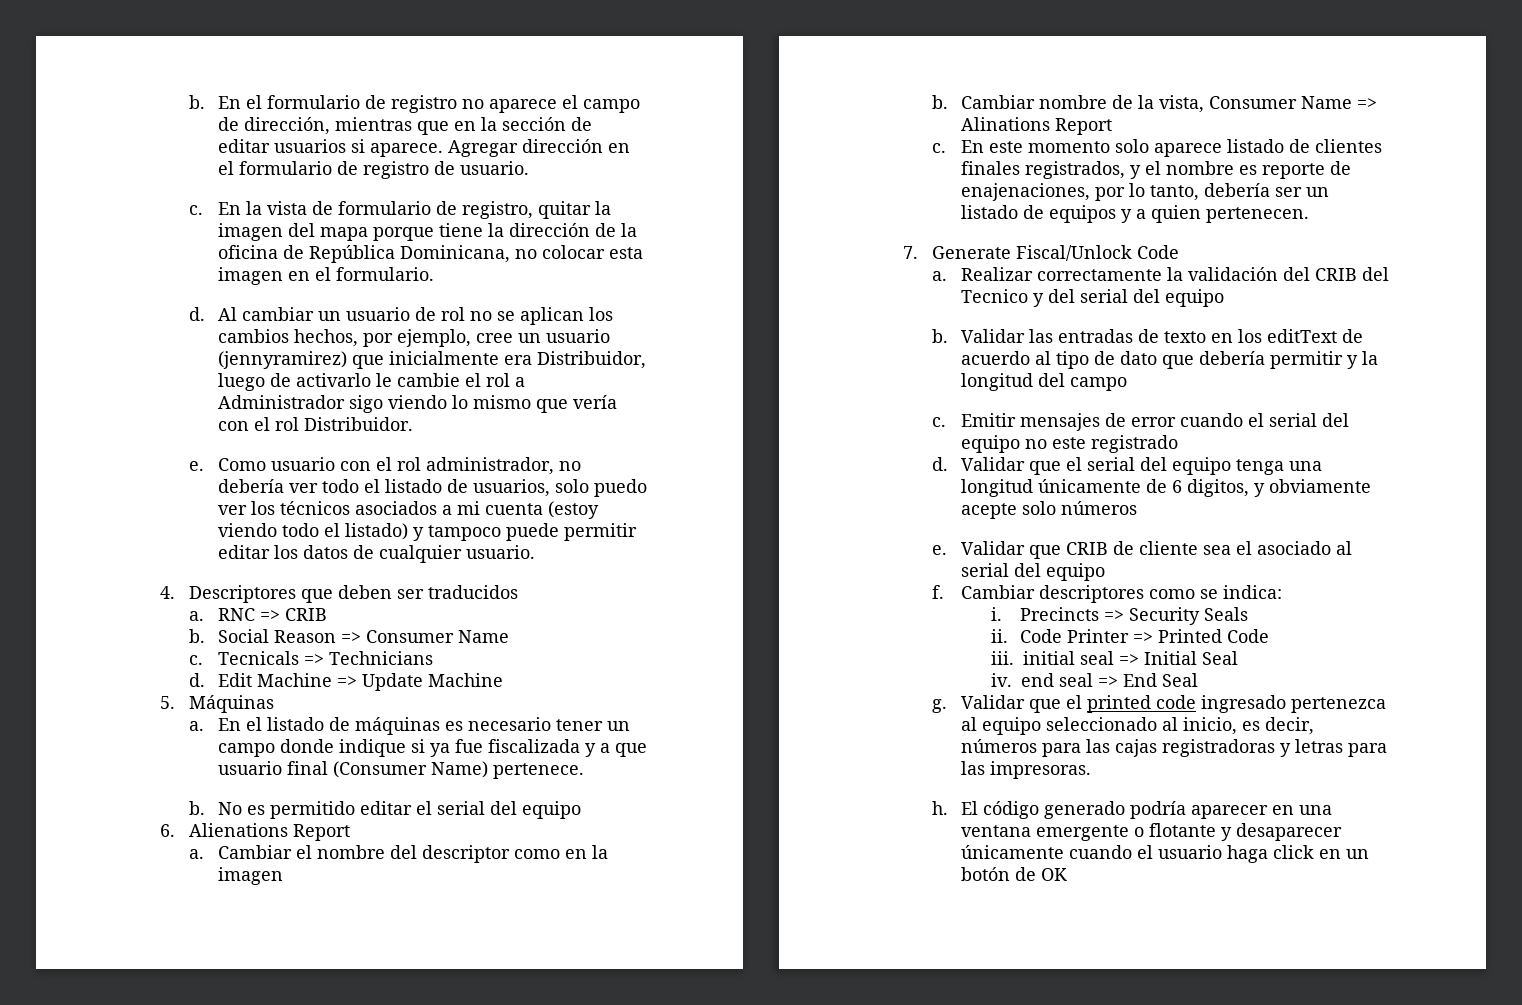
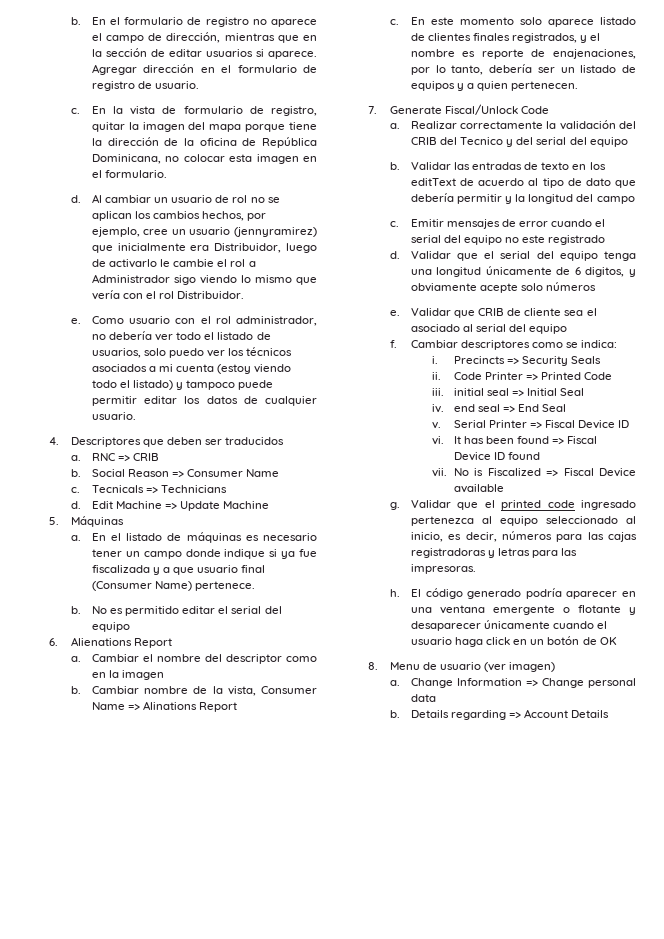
+ v. Serial Printer => Fiscal Device ID
+ vi. It has been found => Fiscal Device ID found
+ vii. No is Fiscalized => Fiscal Device available
+ 8. Menu de usuario (ver imagen)
+ a. Change Information => Change personal data
+ b. Details regarding => Account Details

